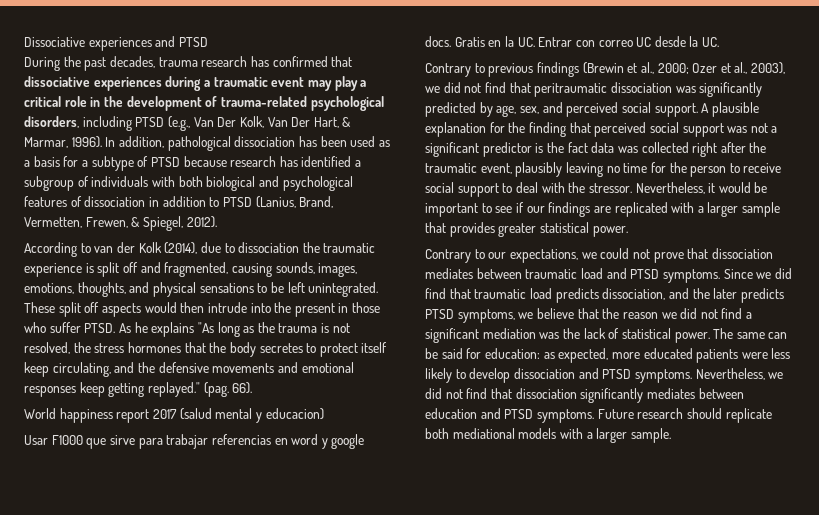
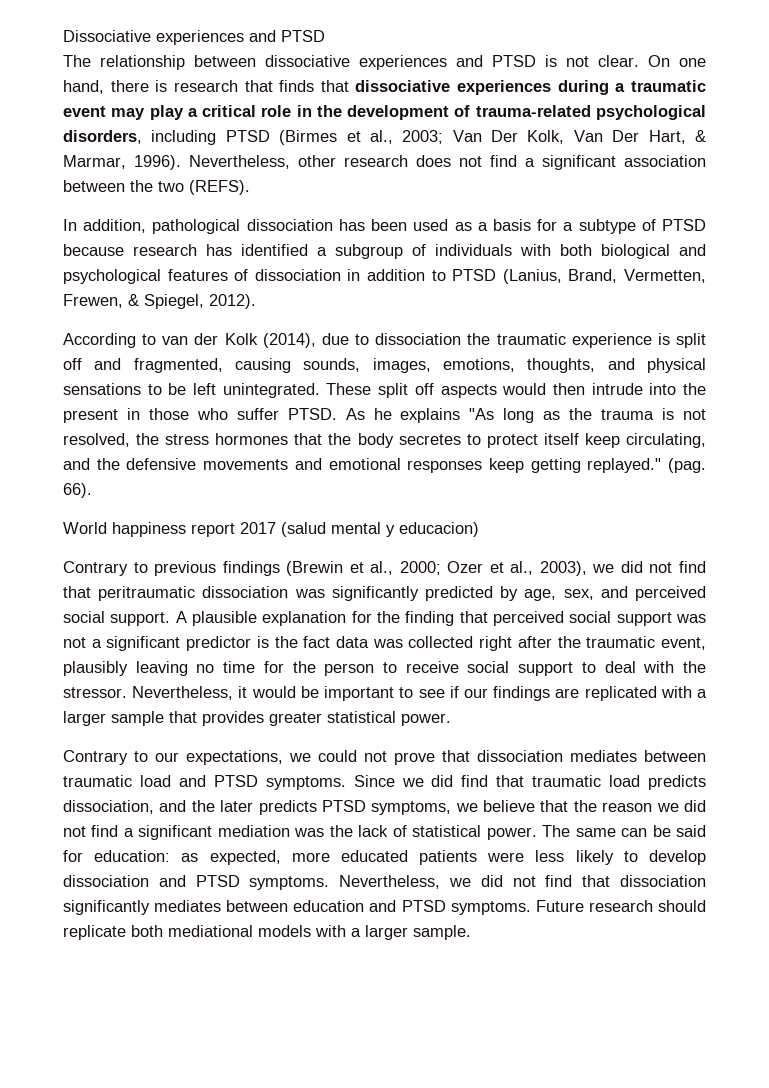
- During the past decades, trauma research has confirmed that dissociative experiences during a traumatic event may play a critical role in the development of trauma-related psychological disorders, including PTSD (e.g., Van Der Kolk, Van Der Hart, & Marmar, 1996). In addition, pathological dissociation has been used as a basis for a subtype of PTSD because research has identified a subgroup of individuals with both biological and psychological features of dissociation in addition to PTSD (Lanius, Brand, Vermetten, Frewen, & Spiegel, 2012).
+ The relationship between dissociative experiences and PTSD is not clear. On one hand, there is research that finds that dissociative experiences during a traumatic event may play a critical role in the development of trauma-related psychological disorders, including PTSD (Birmes et al., 2003; Van Der Kolk, Van Der Hart, & Marmar, 1996). Nevertheless, other research does not find a significant association between the two (REFS).
+ In addition, pathological dissociation has been used as a basis for a subtype of PTSD because research has identified a subgroup of individuals with both biological and psychological features of dissociation in addition to PTSD (Lanius, Brand, Vermetten, Frewen, & Spiegel, 2012).
- Usar F1000 que sirve para trabajar referencias en word y google docs. Gratis en la UC. Entrar con correo UC desde la UC.

